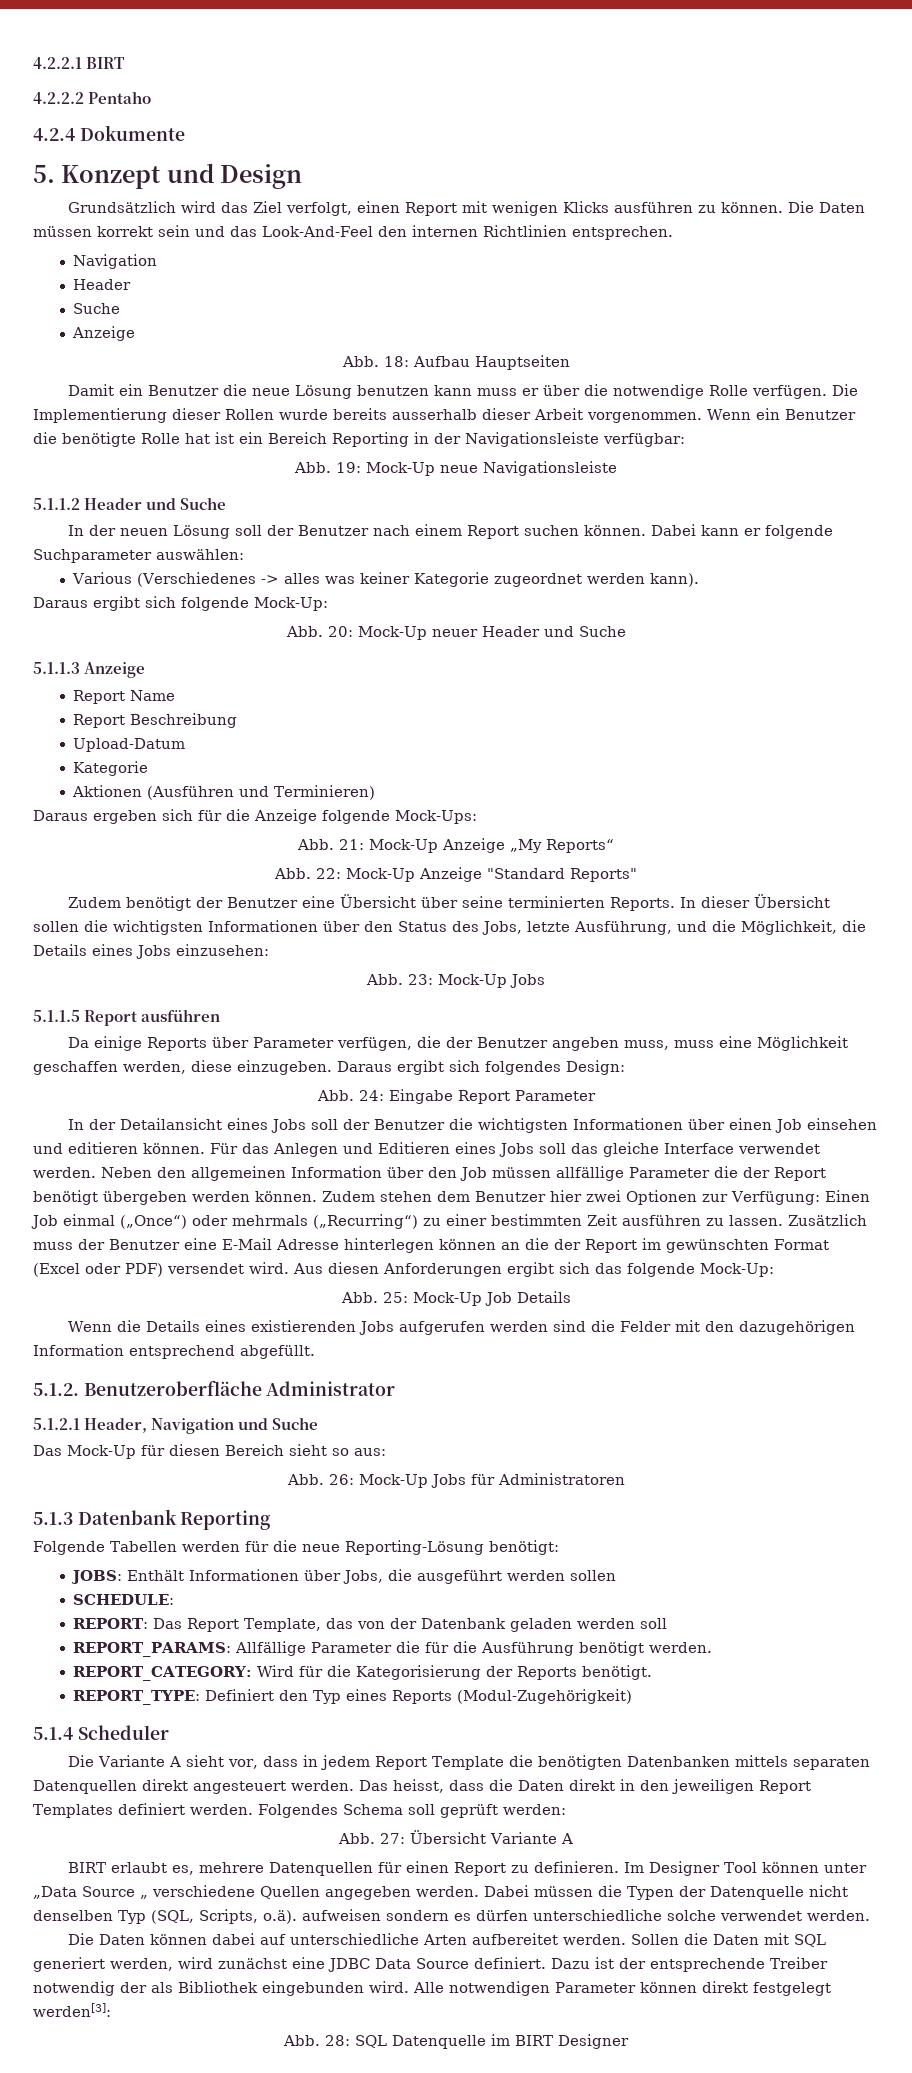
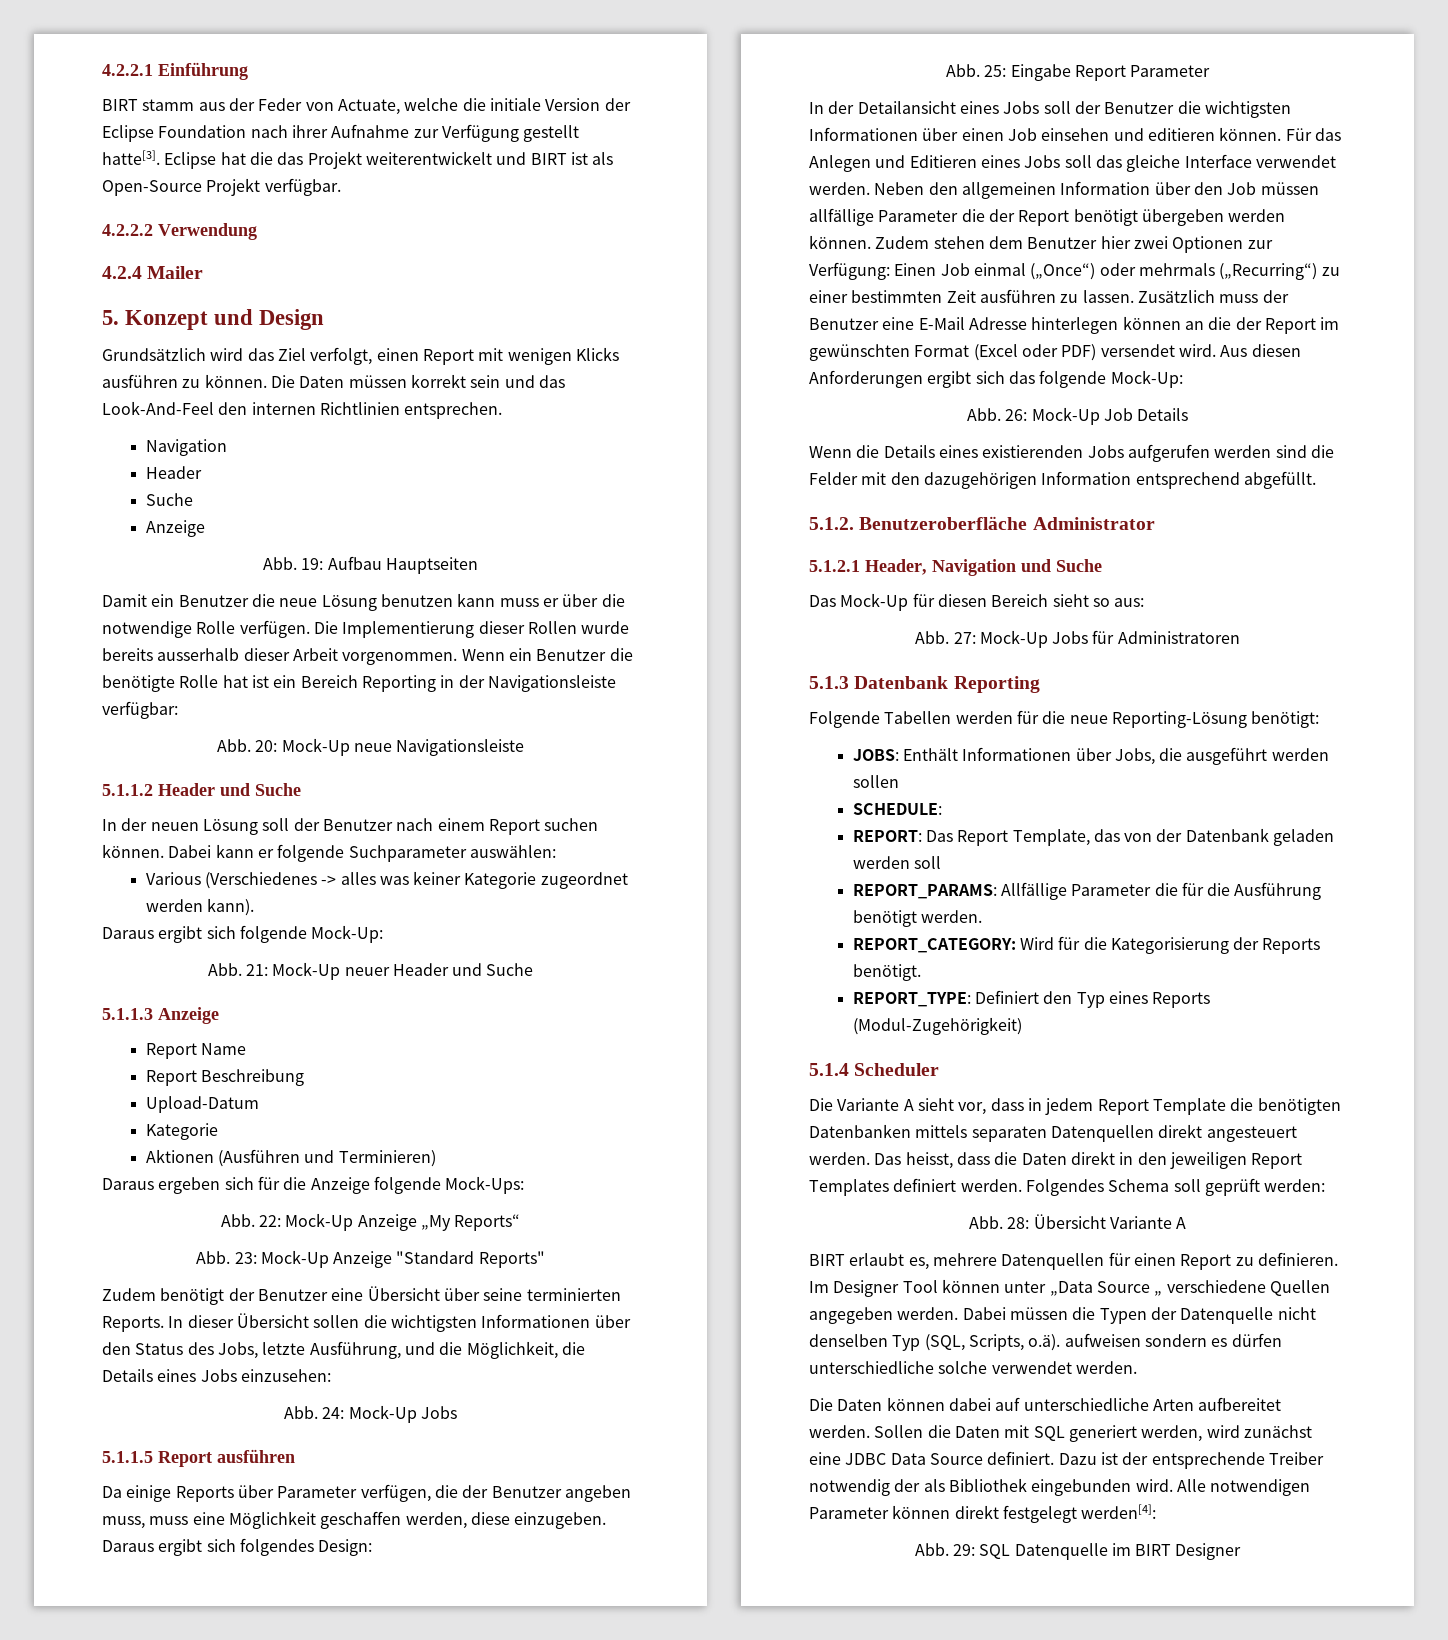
- 4.2.2.1 BIRT
+ 4.2.2.1 Einführung
+ BIRT stamm aus der Feder von Actuate, welche die initiale Version der Eclipse Foundation nach ihrer Aufnahme zur Verfügung gestellt hatte[3]. Eclipse hat die das Projekt weiterentwickelt und BIRT ist als Open-Source Projekt verfügbar.
- 4.2.2.2 Pentaho
+ 4.2.2.2 Verwendung
- 4.2.4 Dokumente
+ 4.2.4 Mailer
- Abb. 18: Aufbau Hauptseiten
+ Abb. 19: Aufbau Hauptseiten
- Abb. 19: Mock-Up neue Navigationsleiste
+ Abb. 20: Mock-Up neue Navigationsleiste
- Abb. 20: Mock-Up neuer Header und Suche
+ Abb. 21: Mock-Up neuer Header und Suche
- Abb. 21: Mock-Up Anzeige „My Reports“
+ Abb. 22: Mock-Up Anzeige „My Reports“
- Abb. 22: Mock-Up Anzeige "Standard Reports"
+ Abb. 23: Mock-Up Anzeige "Standard Reports"
- Abb. 23: Mock-Up Jobs
+ Abb. 24: Mock-Up Jobs
- Abb. 24: Eingabe Report Parameter
+ Abb. 25: Eingabe Report Parameter
- Abb. 25: Mock-Up Job Details
+ Abb. 26: Mock-Up Job Details
- Abb. 26: Mock-Up Jobs für Administratoren
+ Abb. 27: Mock-Up Jobs für Administratoren
- Abb. 27: Übersicht Variante A
+ Abb. 28: Übersicht Variante A
- Alle notwendigen Parameter können direkt festgelegt werden[3]:
- Abb. 28: SQL Datenquelle im BIRT Designer
+ Alle notwendigen Parameter können direkt festgelegt werden[4]:
+ Abb. 29: SQL Datenquelle im BIRT Designer

